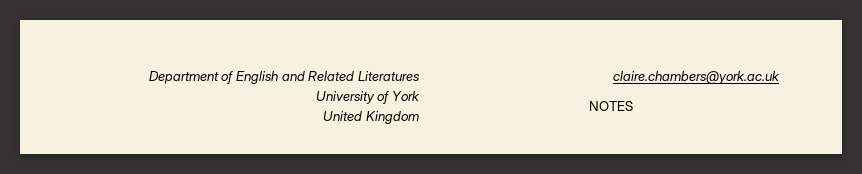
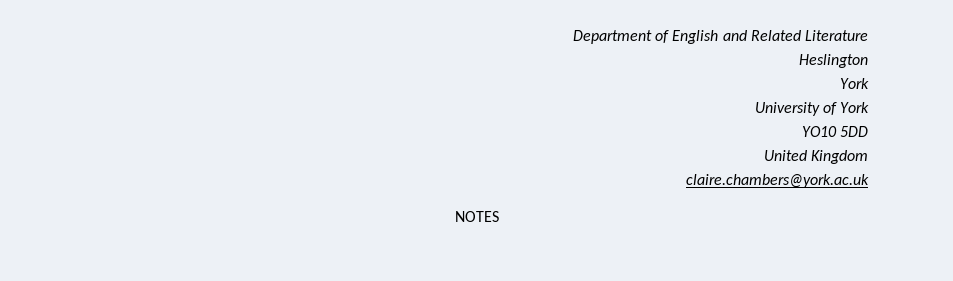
- Department of English and Related Literatures
+ Department of English and Related Literature
+ Heslington
+ York
+ YO10 5DD

